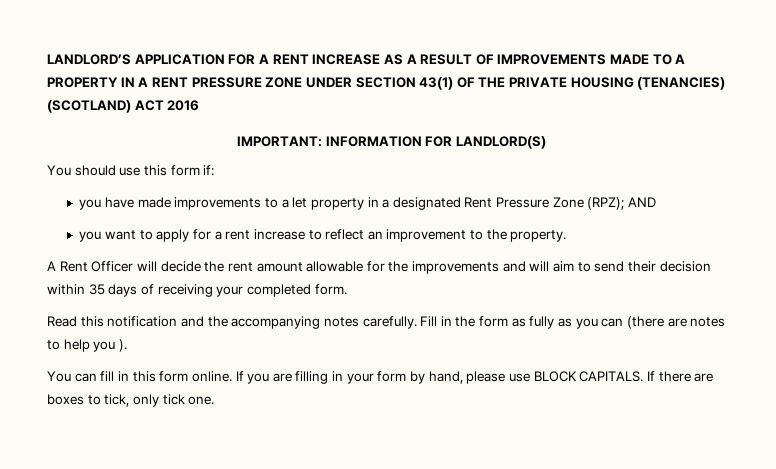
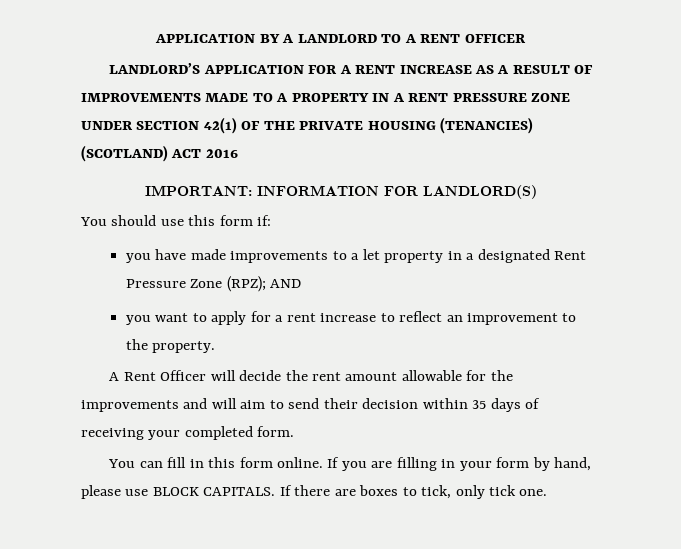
+ APPLICATION BY A LANDLORD TO A RENT OFFICER
- LANDLORD’S APPLICATION FOR A RENT INCREASE AS A RESULT OF IMPROVEMENTS MADE TO A PROPERTY IN A RENT PRESSURE ZONE UNDER SECTION 43(1) OF THE PRIVATE HOUSING (TENANCIES) (SCOTLAND) ACT 2016
+ LANDLORD’S APPLICATION FOR A RENT INCREASE AS A RESULT OF IMPROVEMENTS MADE TO A PROPERTY IN A RENT PRESSURE ZONE UNDER SECTION 42(1) OF THE PRIVATE HOUSING (TENANCIES) (SCOTLAND) ACT 2016
- Read this notification and the accompanying notes carefully. Fill in the form as fully as you can (there are notes to help you ).

